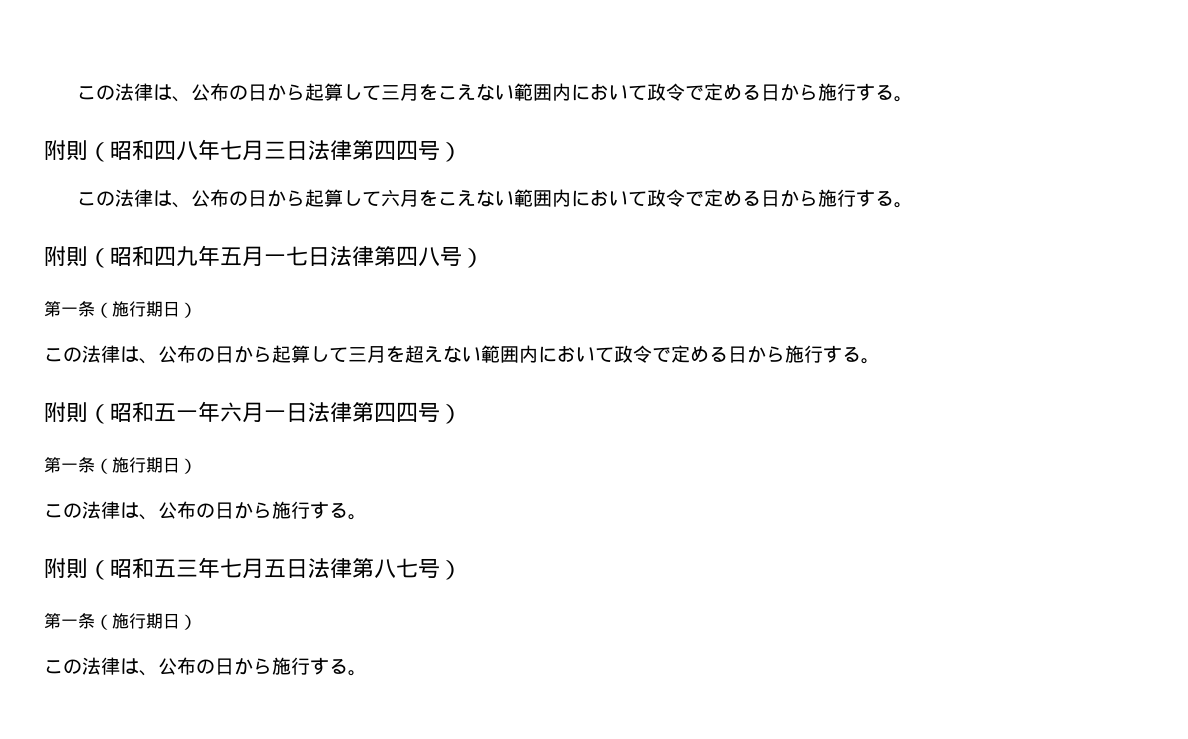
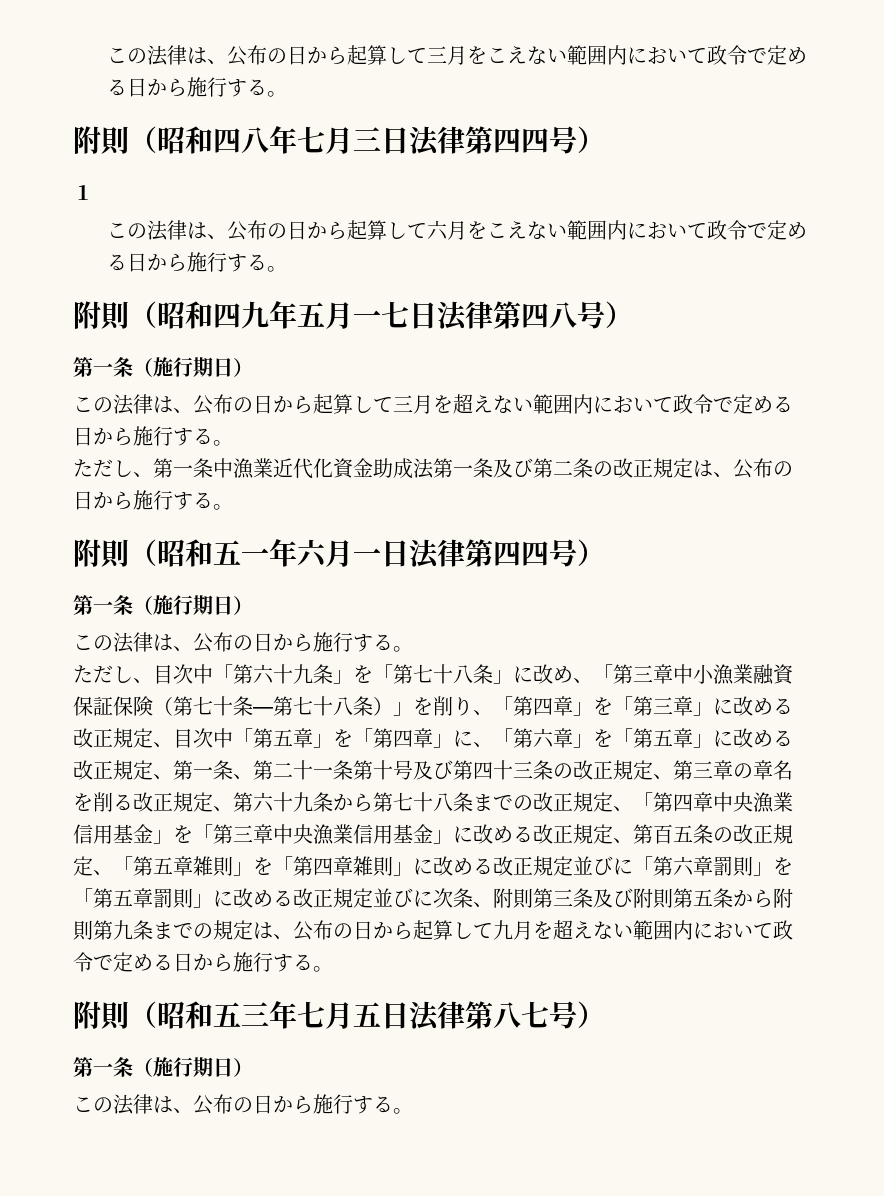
+ １
+ ただし、第一条中漁業近代化資金助成法第一条及び第二条の改正規定は、公布の日から施行する。
+ ただし、目次中「第六十九条」を「第七十八条」に改め、「第三章中小漁業融資保証保険（第七十条―第七十八条）」を削り、「第四章」を「第三章」に改める改正規定、目次中「第五章」を「第四章」に、「第六章」を「第五章」に改める改正規定、第一条、第二十一条第十号及び第四十三条の改正規定、第三章の章名を削る改正規定、第六十九条から第七十八条までの改正規定、「第四章中央漁業信用基金」を「第三章中央漁業信用基金」に改める改正規定、第百五条の改正規定、「第五章雑則」を「第四章雑則」に改める改正規定並びに「第六章罰則」を「第五章罰則」に改める改正規定並びに次条、附則第三条及び附則第五条から附則第九条までの規定は、公布の日から起算して九月を超えない範囲内において政令で定める日から施行する。

